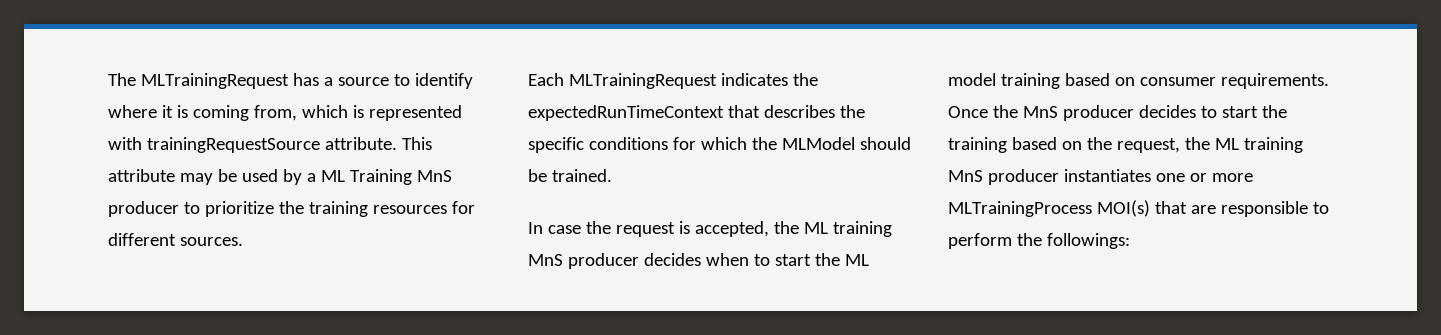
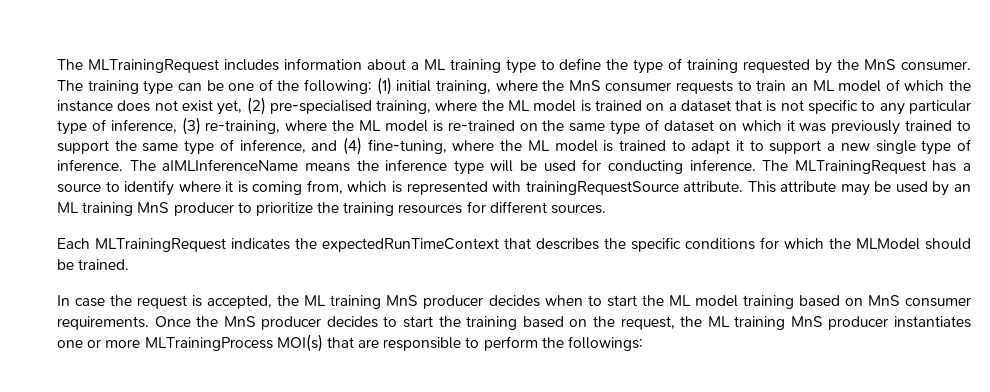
- The MLTrainingRequest has a source to identify where it is coming from, which is represented with trainingRequestSource attribute.
+ The MLTrainingRequest includes information about a ML training type to define the type of training requested by the MnS consumer. The training type can be one of the following: (1) initial training, where the MnS consumer requests to train an ML model of which the instance does not exist yet, (2) pre-specialised training, where the ML model is trained on a dataset that is not specific to any particular type of inference, (3) re-training, where the ML model is re-trained on the same type of dataset on which it was previously trained to support the same type of inference, and (4) fine-tuning, where the ML model is trained to adapt it to support a new single type of inference. The aIMLInferenceName means the inference type will be used for conducting inference. The MLTrainingRequest has a source to identify where it is coming from, which is represented with trainingRequestSource attribute.
- This attribute may be used by a ML Training MnS producer to prioritize the training resources for different sources.
+ This attribute may be used by an ML training MnS producer to prioritize the training resources for different sources.
- In case the request is accepted, the ML training MnS producer decides when to start the ML model training based on consumer requirements.
+ In case the request is accepted, the ML training MnS producer decides when to start the ML model training based on MnS consumer requirements.

